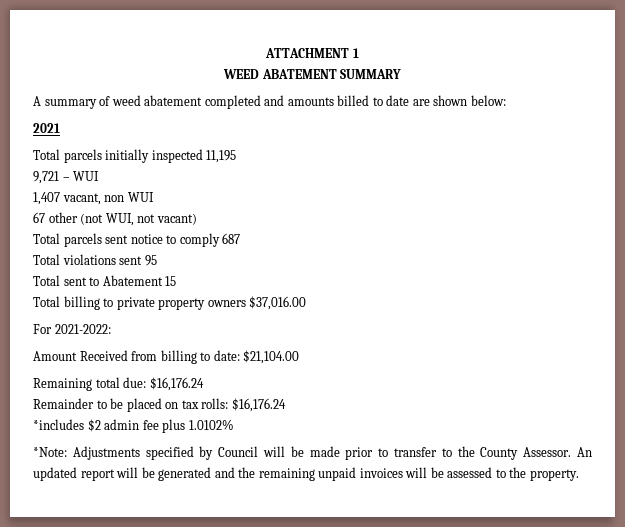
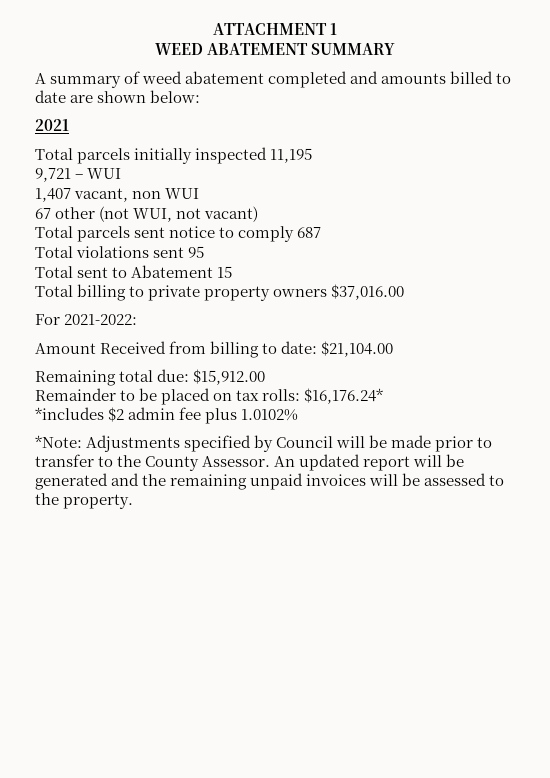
- Remaining total due: $16,176.24
+ Remaining total due: $15,912.00
- Remainder to be placed on tax rolls: $16,176.24
+ Remainder to be placed on tax rolls: $16,176.24*

